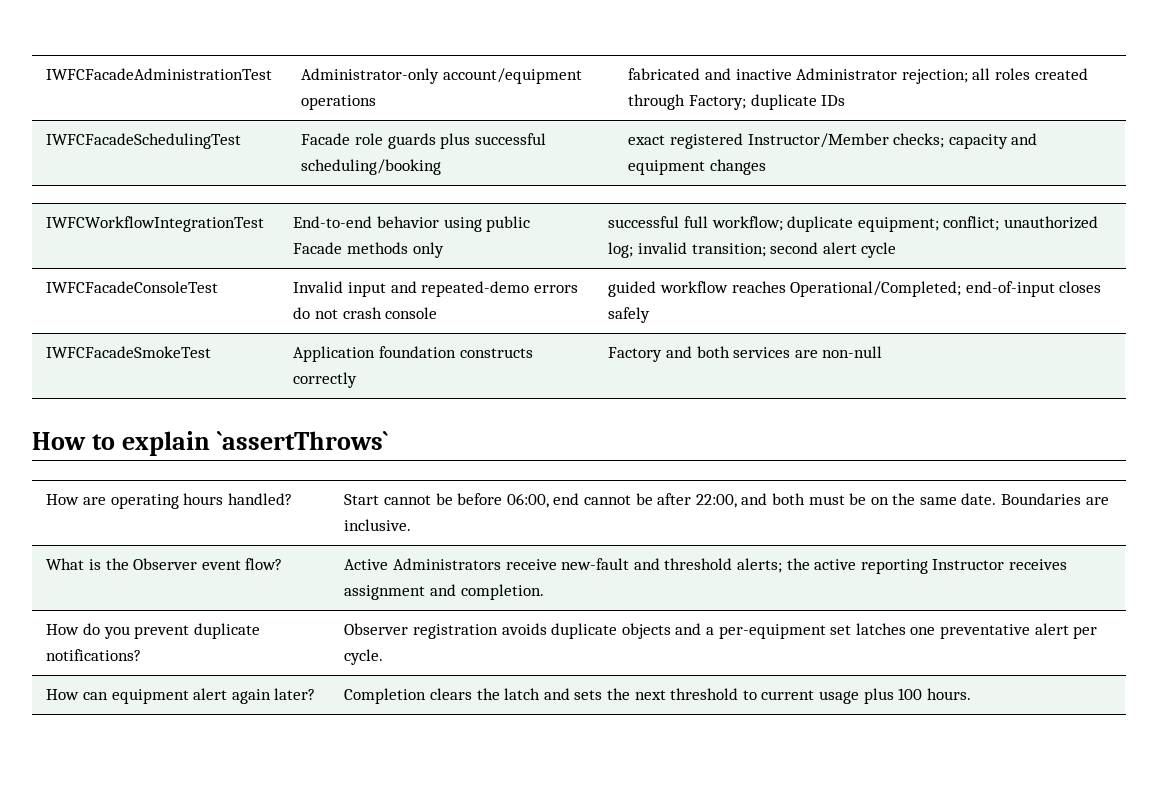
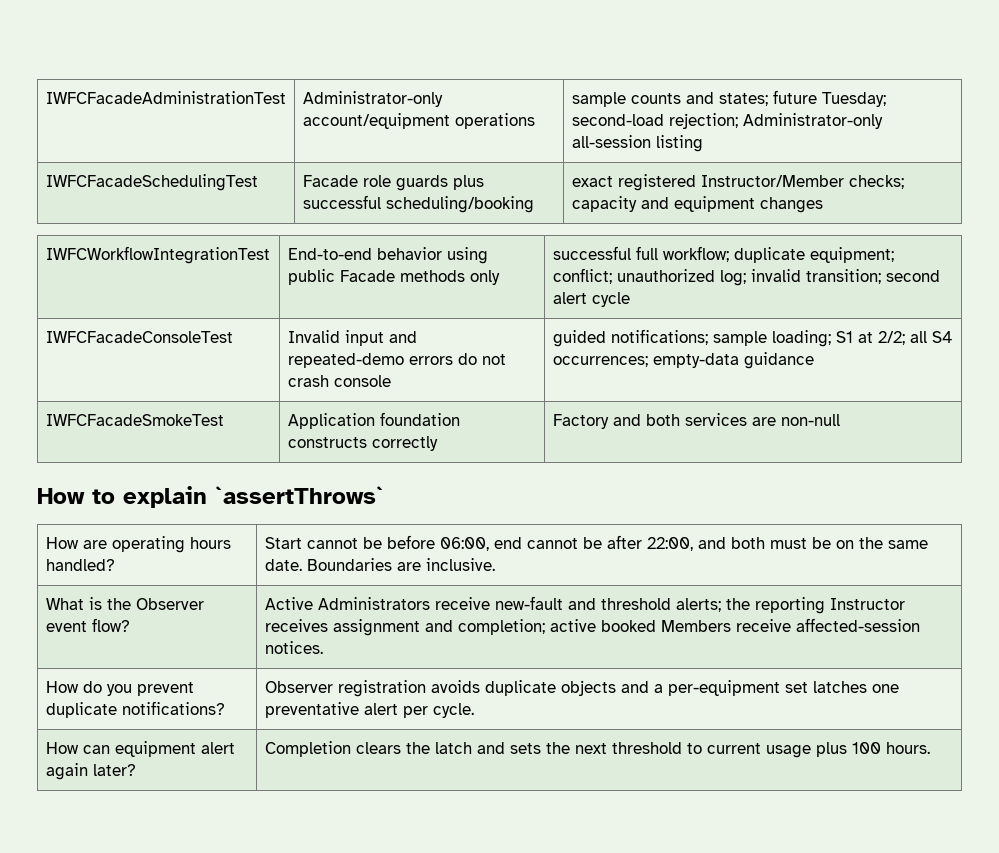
- IWFCFacadeAdministrationTest | Administrator-only account/equipment operations | fabricated and inactive Administrator rejection; all roles created through Factory; duplicate IDs
+ IWFCFacadeAdministrationTest | Administrator-only account/equipment operations | sample counts and states; future Tuesday; second-load rejection; Administrator-only all-session listing
- IWFCFacadeConsoleTest | Invalid input and repeated-demo errors do not crash console | guided workflow reaches Operational/Completed; end-of-input closes safely
+ IWFCFacadeConsoleTest | Invalid input and repeated-demo errors do not crash console | guided notifications; sample loading; S1 at 2/2; all S4 occurrences; empty-data guidance
- What is the Observer event flow? | Active Administrators receive new-fault and threshold alerts; the active reporting Instructor receives assignment and completion.
+ What is the Observer event flow? | Active Administrators receive new-fault and threshold alerts; the reporting Instructor receives assignment and completion; active booked Members receive affected-session notices.

